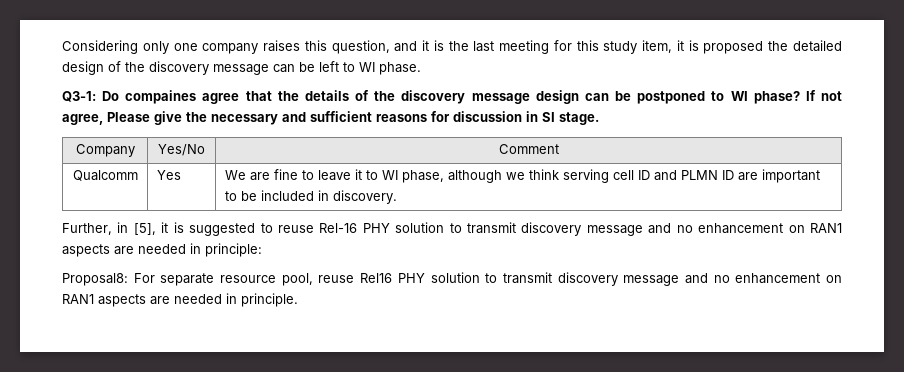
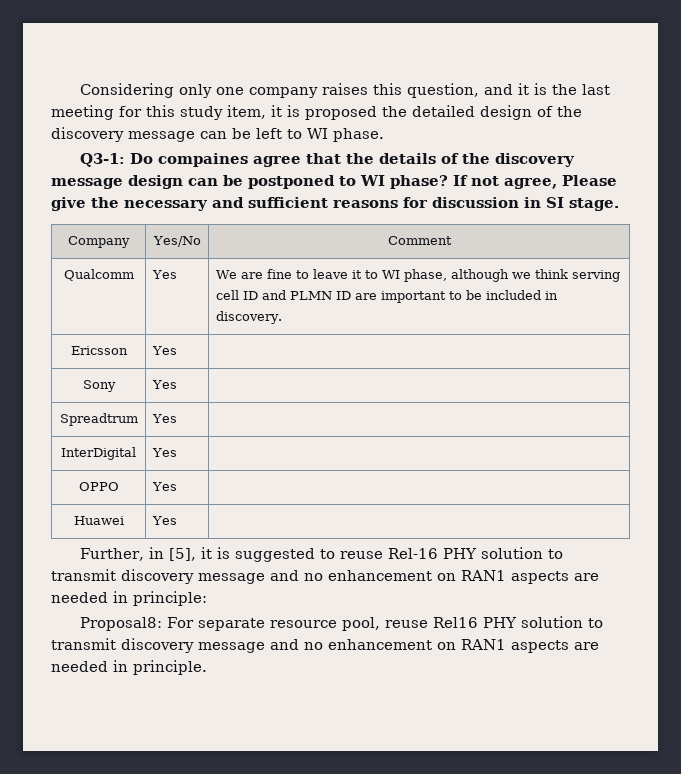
+ Ericsson | Yes |
+ Sony | Yes |
+ Spreadtrum | Yes |
+ InterDigital | Yes |
+ OPPO | Yes |
+ Huawei | Yes |

